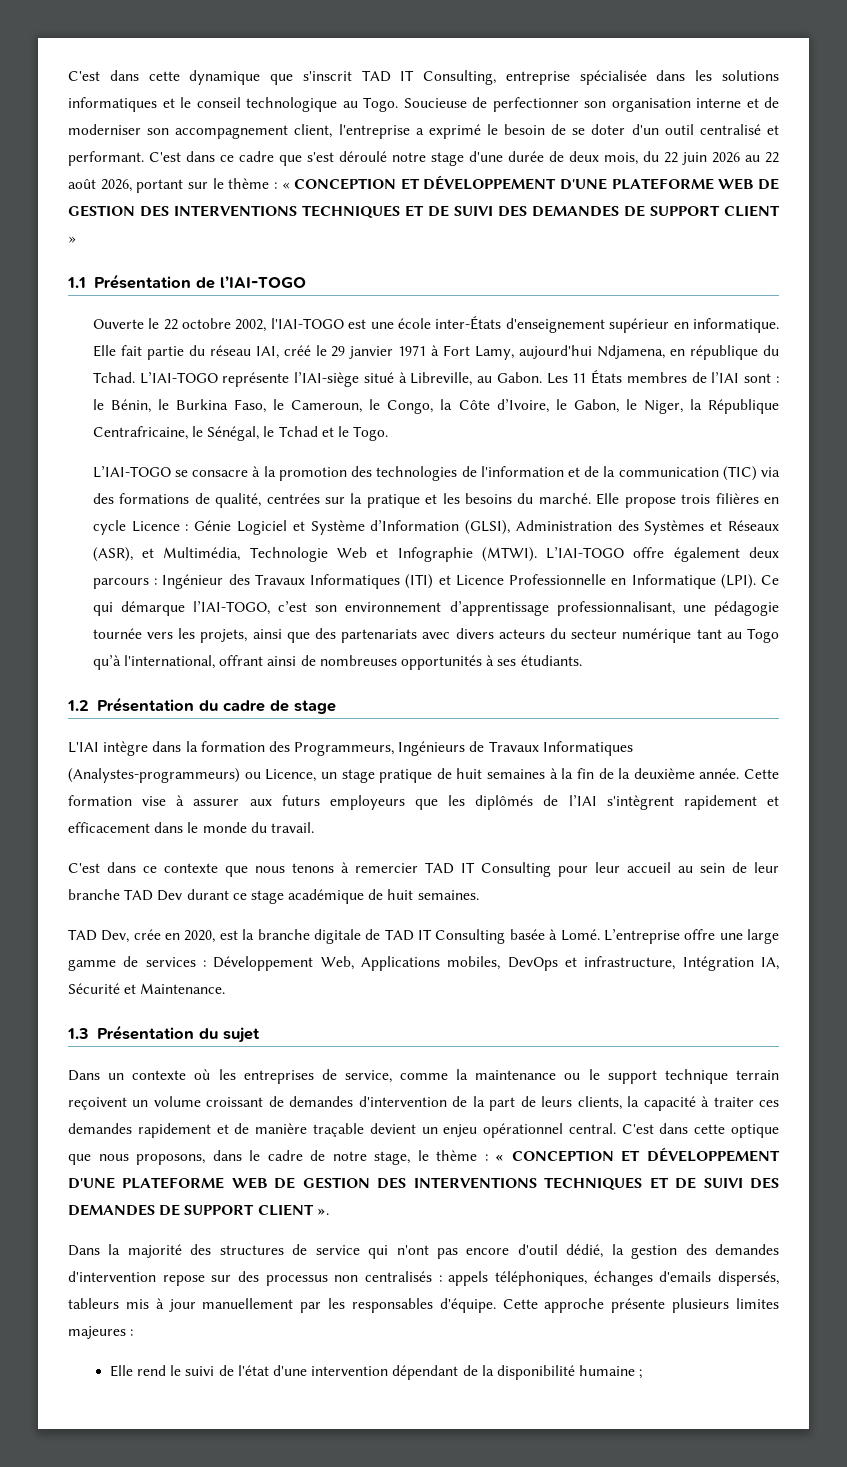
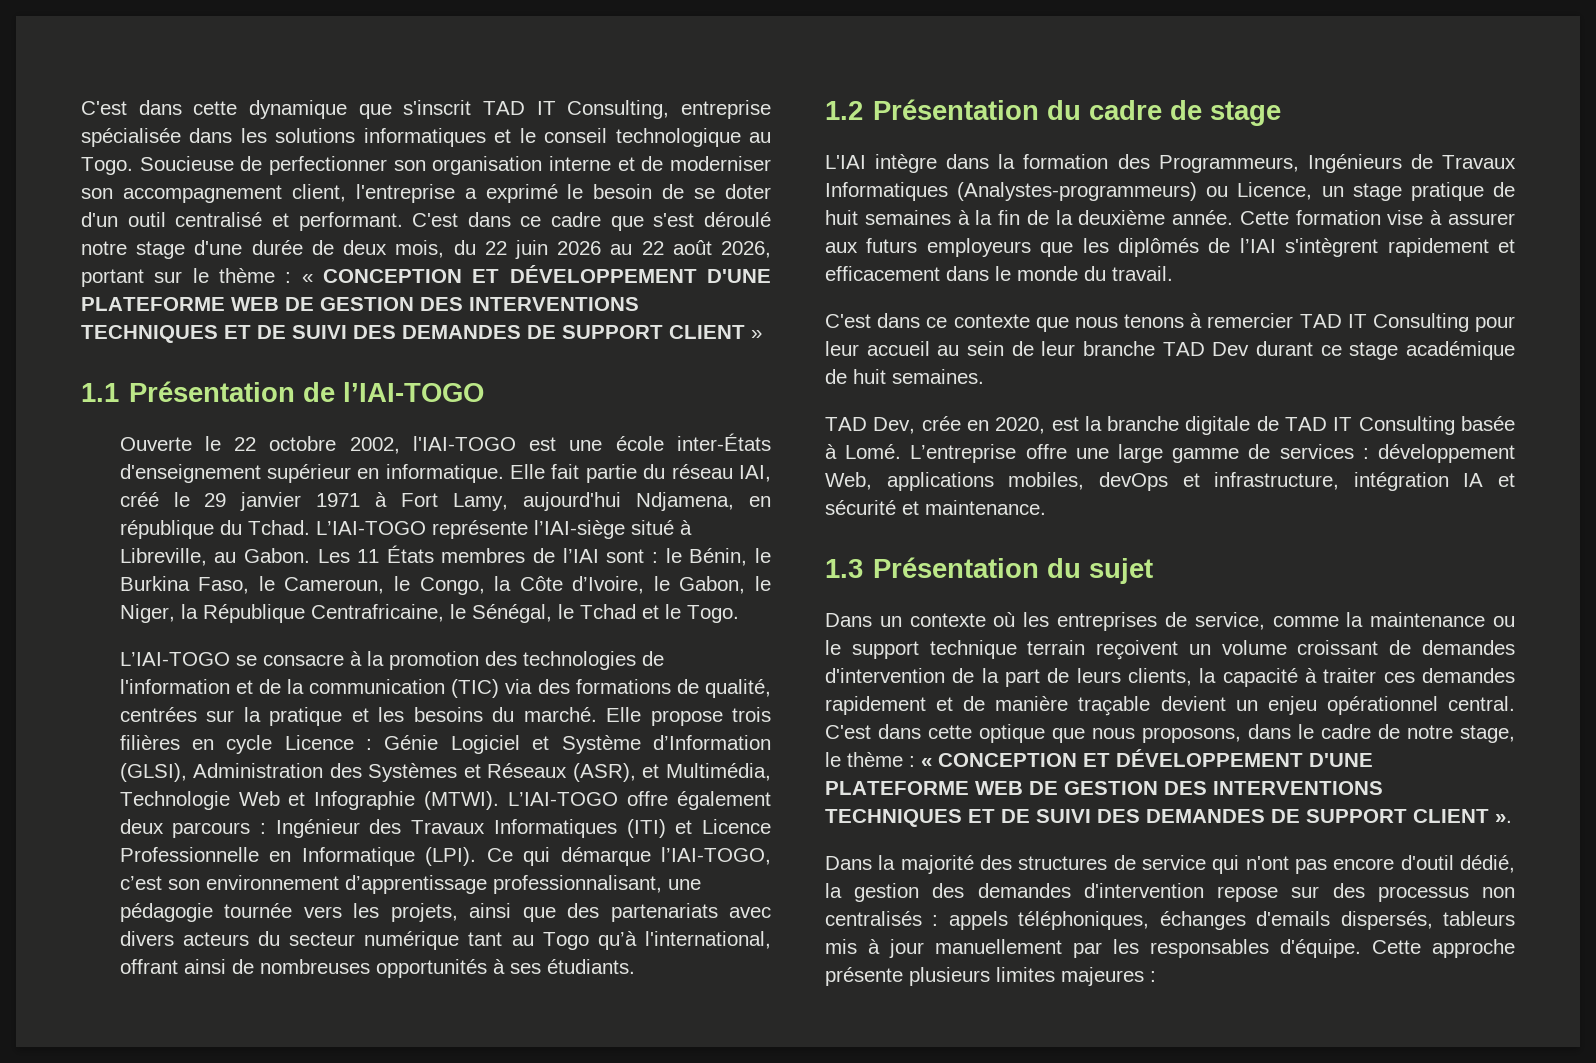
- L’entreprise offre une large gamme de services : Développement Web, Applications mobiles, DevOps et infrastructure, Intégration IA, Sécurité et Maintenance.
+ L’entreprise offre une large gamme de services : développement Web, applications mobiles, devOps et infrastructure, intégration IA et sécurité et maintenance.
- Elle rend le suivi de l'état d'une intervention dépendant de la disponibilité humaine ;

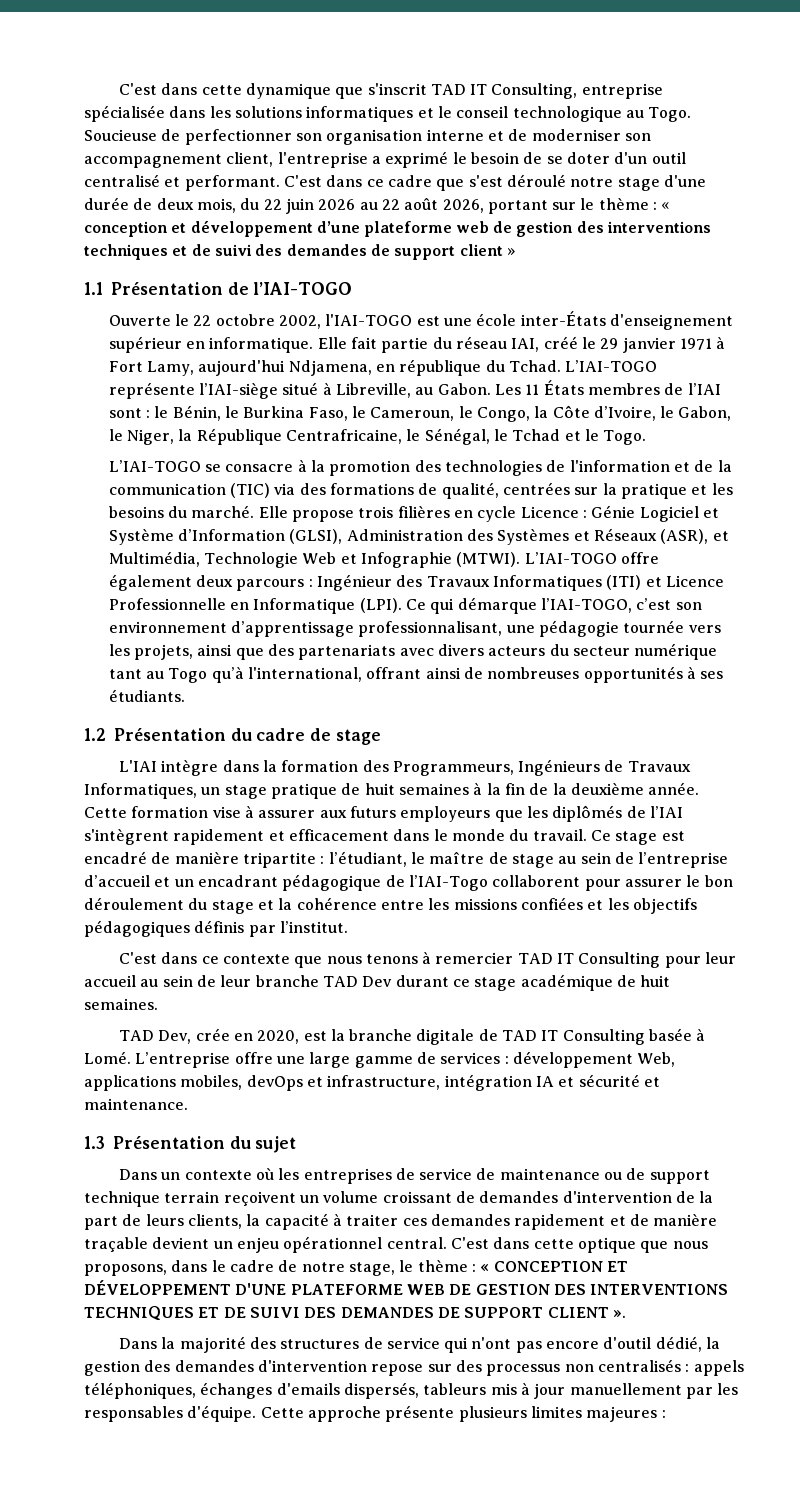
- C'est dans ce cadre que s'est déroulé notre stage d'une durée de deux mois, du 22 juin 2026 au 22 août 2026, portant sur le thème : « CONCEPTION ET DÉVELOPPEMENT D'UNE PLATEFORME WEB DE GESTION DES INTERVENTIONS TECHNIQUES ET DE SUIVI DES DEMANDES DE SUPPORT CLIENT »
+ C'est dans ce cadre que s'est déroulé notre stage d'une durée de deux mois, du 22 juin 2026 au 22 août 2026, portant sur le thème : « conception et développement d’une plateforme web de gestion des interventions techniques et de suivi des demandes de support client »
- L'IAI intègre dans la formation des Programmeurs, Ingénieurs de Travaux Informatiques (Analystes-programmeurs) ou Licence, un stage pratique de huit semaines à la fin de la deuxième année.
+ L'IAI intègre dans la formation des Programmeurs, Ingénieurs de Travaux Informatiques, un stage pratique de huit semaines à la fin de la deuxième année.
+ Ce stage est encadré de manière tripartite : l’étudiant, le maître de stage au sein de l’entreprise d’accueil et un encadrant pédagogique de l’IAI-Togo collaborent pour assurer le bon déroulement du stage et la cohérence entre les missions confiées et les objectifs pédagogiques définis par l’institut.
- Dans un contexte où les entreprises de service, comme la maintenance ou le support technique terrain reçoivent un volume croissant de demandes d'intervention de la part de leurs clients, la capacité à traiter ces demandes rapidement et de manière traçable devient un enjeu opérationnel central.
+ Dans un contexte où les entreprises de service de maintenance ou de support technique terrain reçoivent un volume croissant de demandes d'intervention de la part de leurs clients, la capacité à traiter ces demandes rapidement et de manière traçable devient un enjeu opérationnel central.

